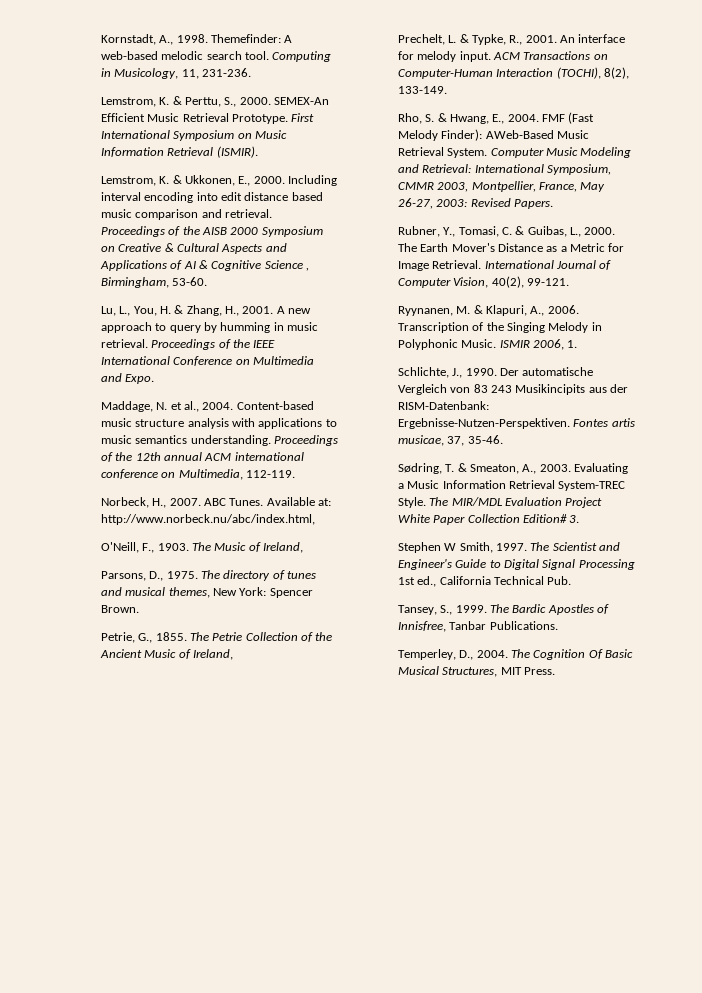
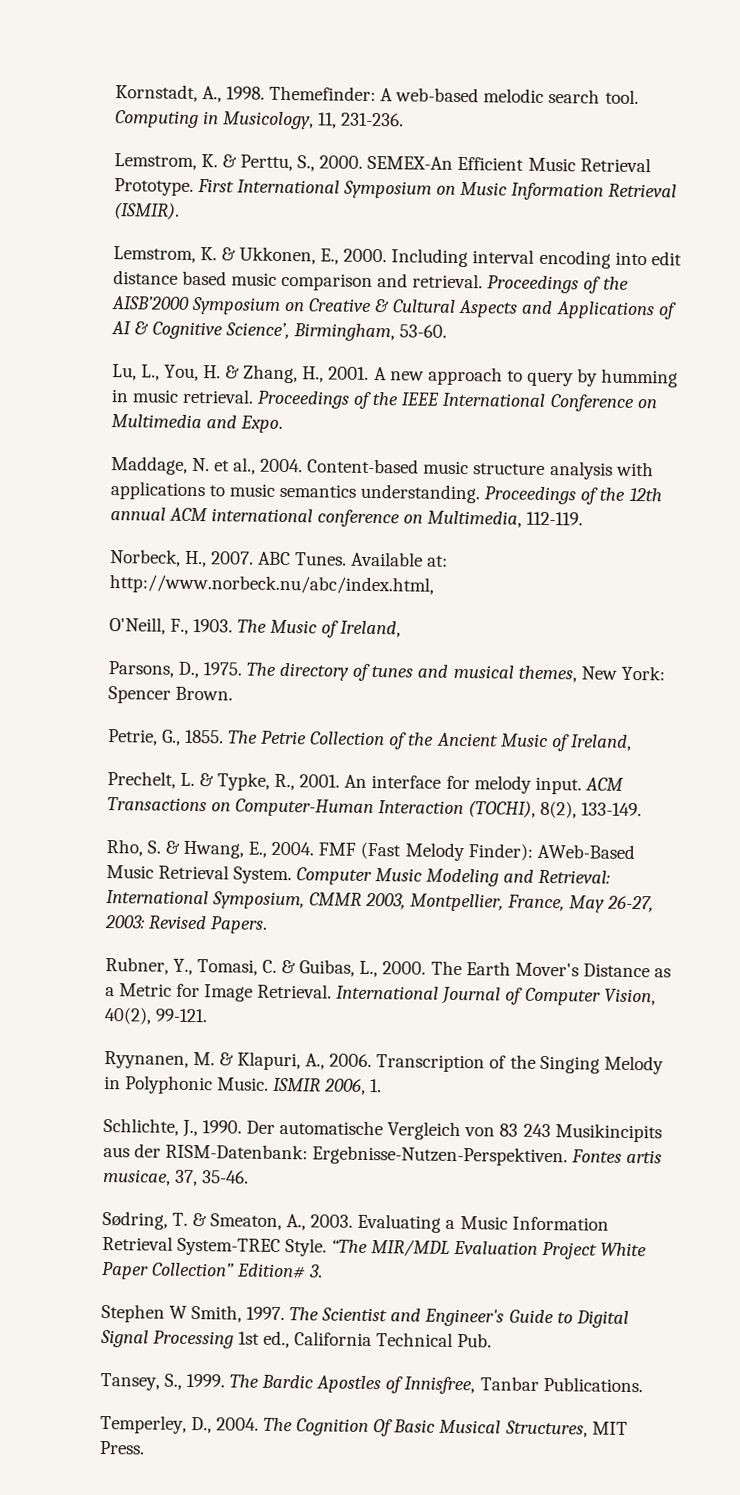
- Proceedings of the AISB 2000 Symposium on Creative & Cultural Aspects and Applications of AI & Cognitive Science , Birmingham, 53-60.
+ Proceedings of the AISB’2000 Symposium on Creative & Cultural Aspects and Applications of AI & Cognitive Science’, Birmingham, 53-60.
- The MIR/MDL Evaluation Project White Paper Collection Edition# 3.
+ “The MIR/MDL Evaluation Project White Paper Collection” Edition# 3.

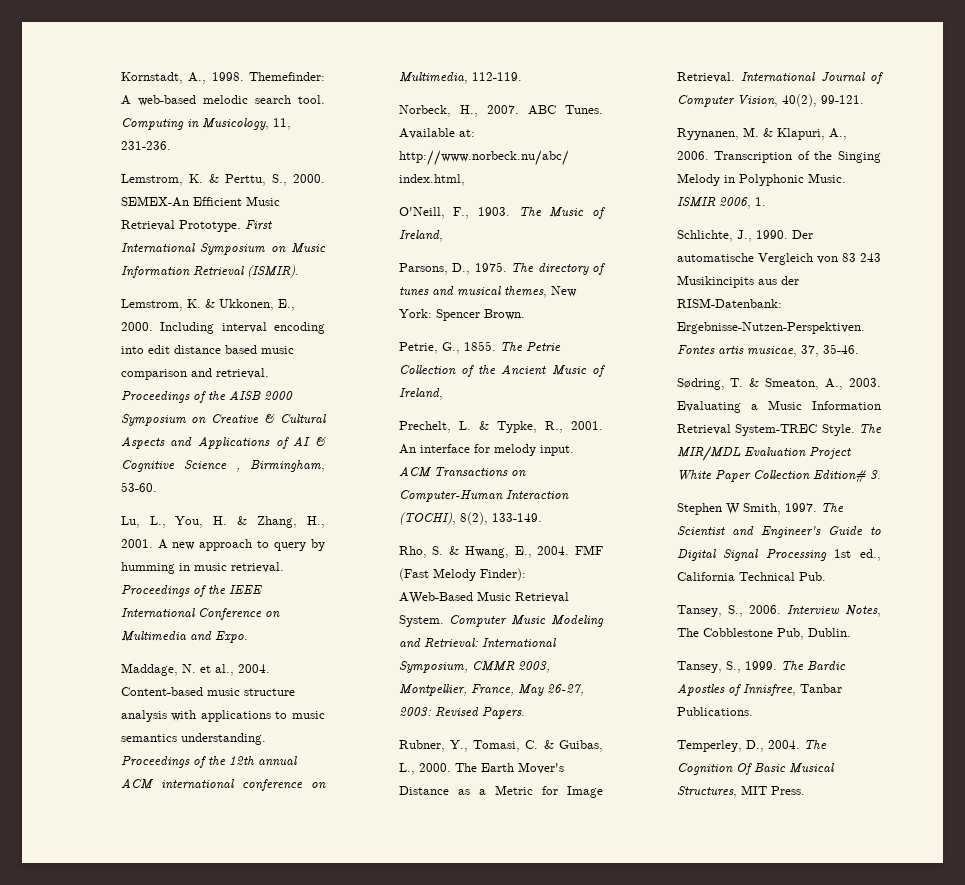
- Proceedings of the AISB’2000 Symposium on Creative & Cultural Aspects and Applications of AI & Cognitive Science’, Birmingham, 53-60.
+ Proceedings of the AISB 2000 Symposium on Creative & Cultural Aspects and Applications of AI & Cognitive Science , Birmingham, 53-60.
- “The MIR/MDL Evaluation Project White Paper Collection” Edition# 3.
+ The MIR/MDL Evaluation Project White Paper Collection Edition# 3.
+ Tansey, S., 2006. Interview Notes, The Cobblestone Pub, Dublin.

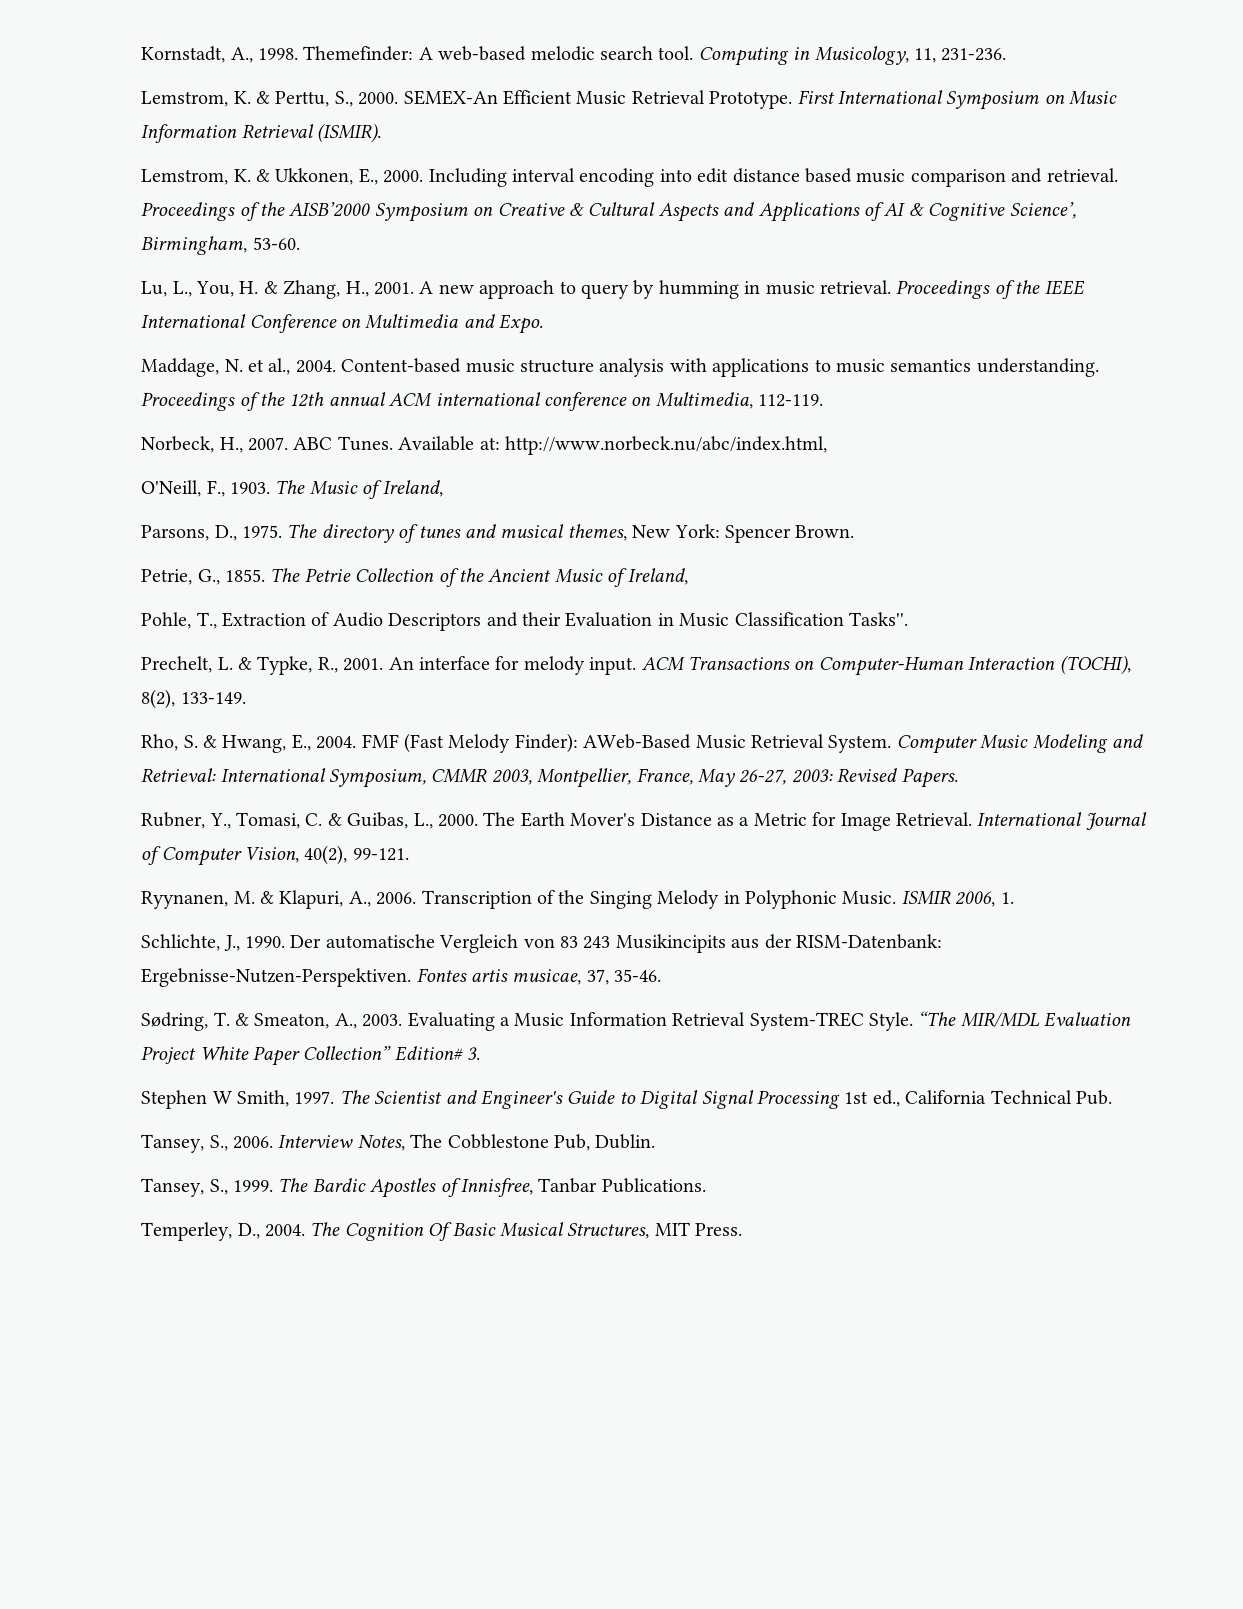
- Proceedings of the AISB 2000 Symposium on Creative & Cultural Aspects and Applications of AI & Cognitive Science , Birmingham, 53-60.
+ Proceedings of the AISB’2000 Symposium on Creative & Cultural Aspects and Applications of AI & Cognitive Science’, Birmingham, 53-60.
+ Pohle, T., Extraction of Audio Descriptors and their Evaluation in Music Classification Tasks''.
- The MIR/MDL Evaluation Project White Paper Collection Edition# 3.
+ “The MIR/MDL Evaluation Project White Paper Collection” Edition# 3.

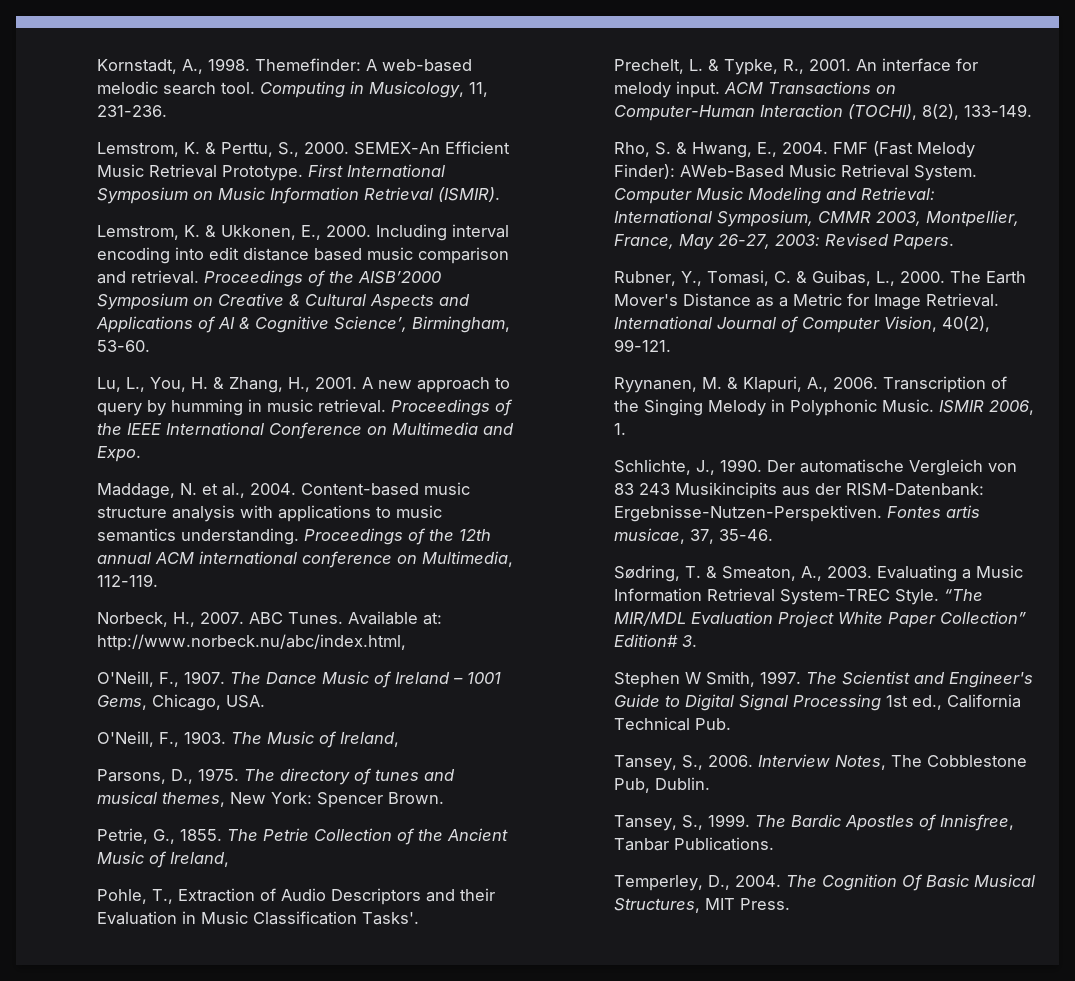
+ O'Neill, F., 1907. The Dance Music of Ireland – 1001 Gems, Chicago, USA.
- Pohle, T., Extraction of Audio Descriptors and their Evaluation in Music Classification Tasks''.
+ Pohle, T., Extraction of Audio Descriptors and their Evaluation in Music Classification Tasks'.

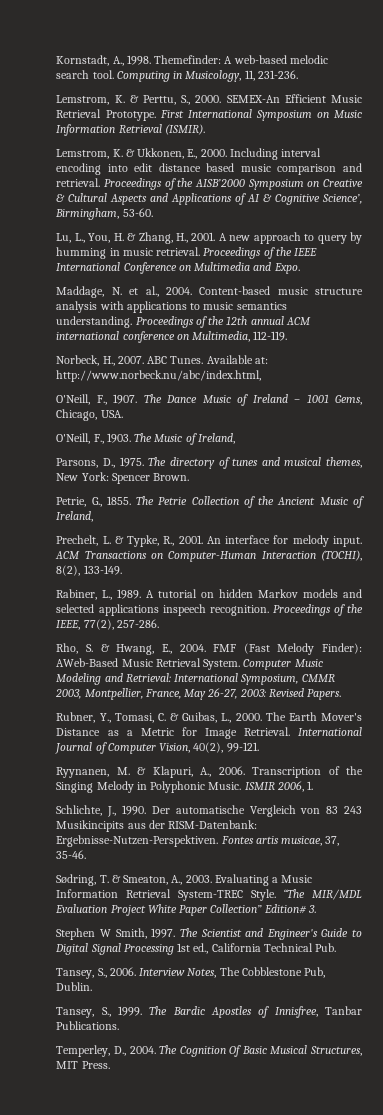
- Pohle, T., Extraction of Audio Descriptors and their Evaluation in Music Classification Tasks'.
+ Rabiner, L., 1989. A tutorial on hidden Markov models and selected applications inspeech recognition. Proceedings of the IEEE, 77(2), 257-286.

